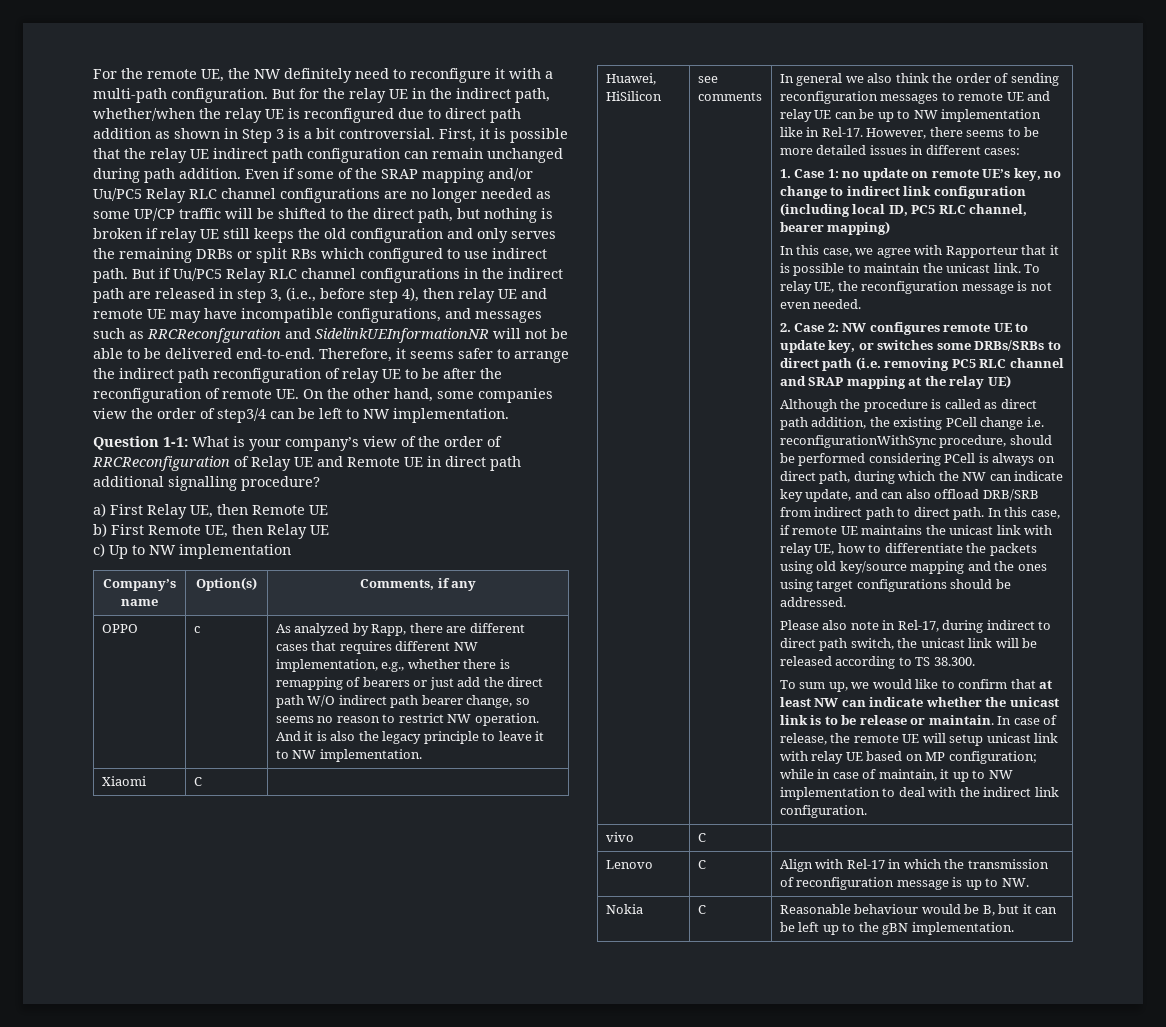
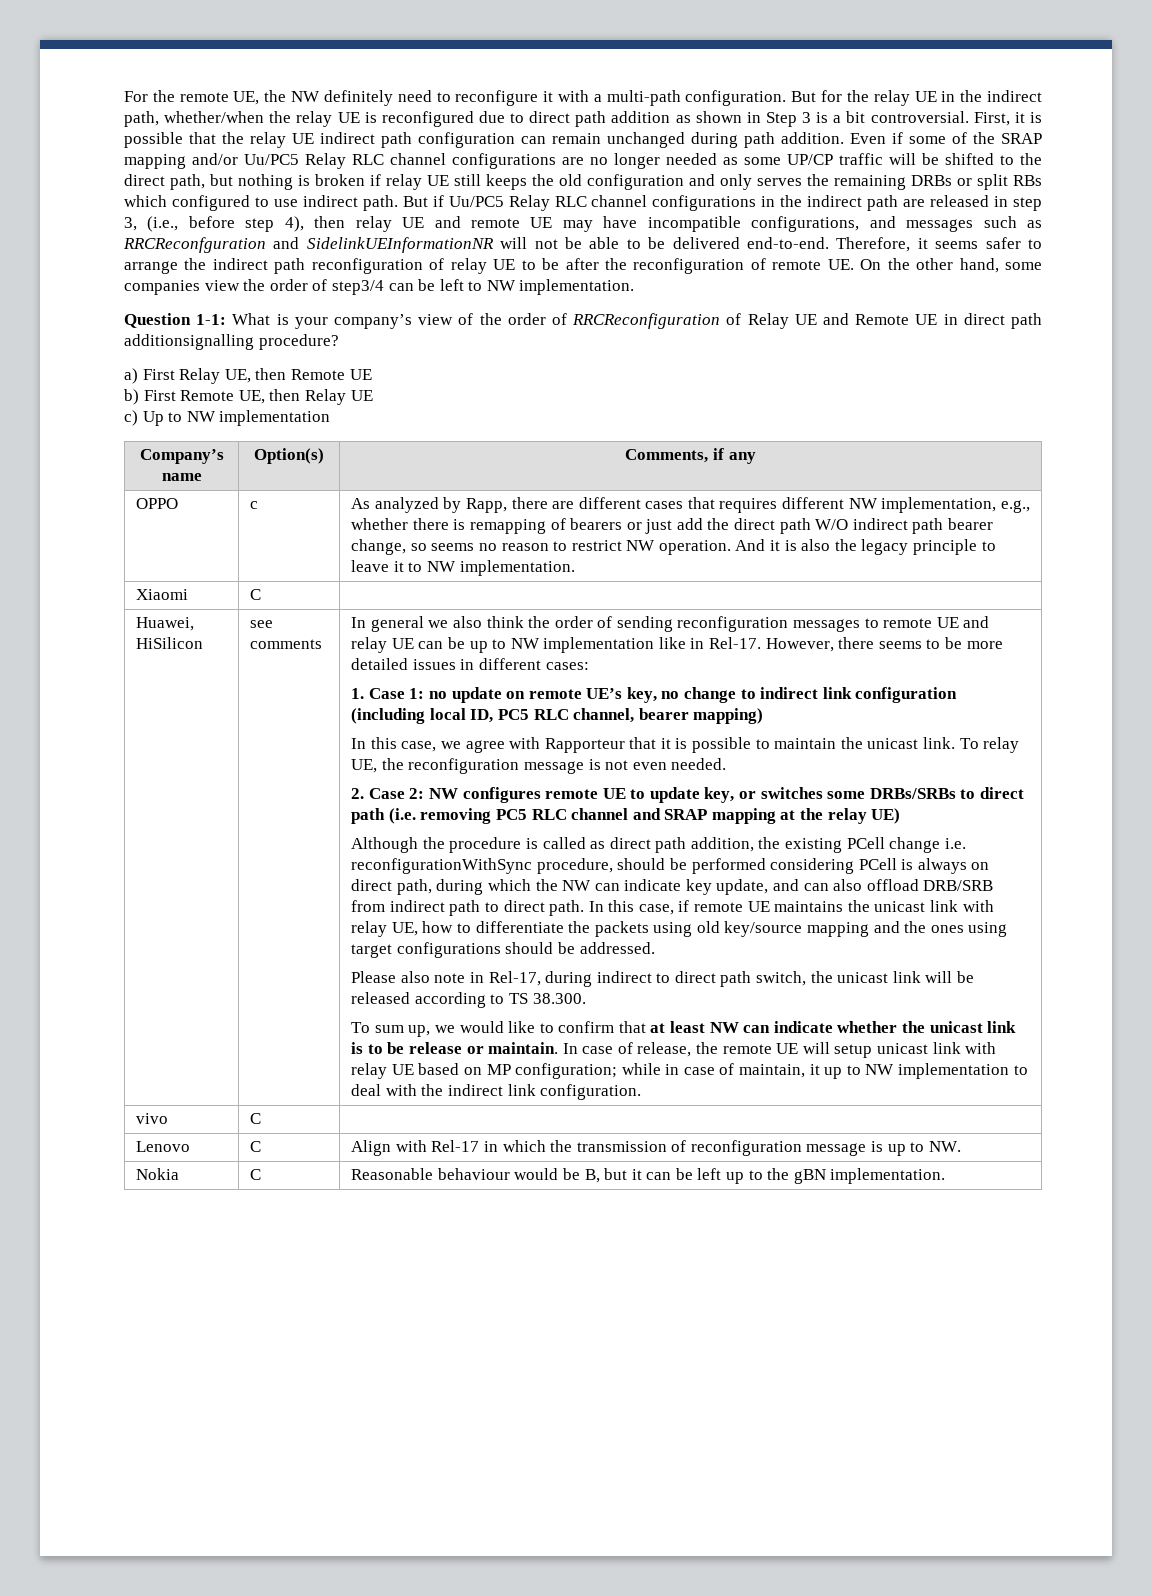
- Question 1-1: What is your company’s view of the order of RRCReconfiguration of Relay UE and Remote UE in direct path additional signalling procedure?
+ Question 1-1: What is your company’s view of the order of RRCReconfiguration of Relay UE and Remote UE in direct path additionsignalling procedure?

